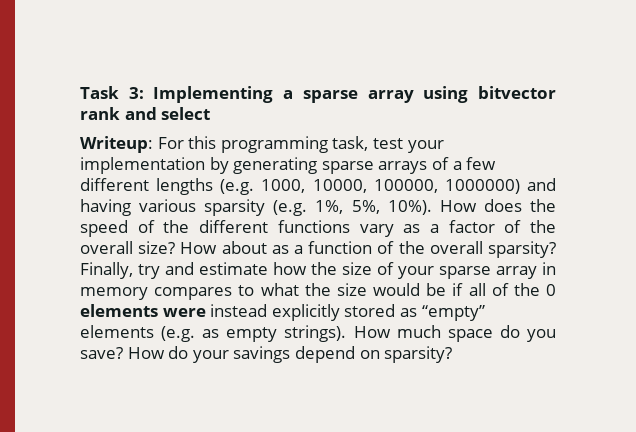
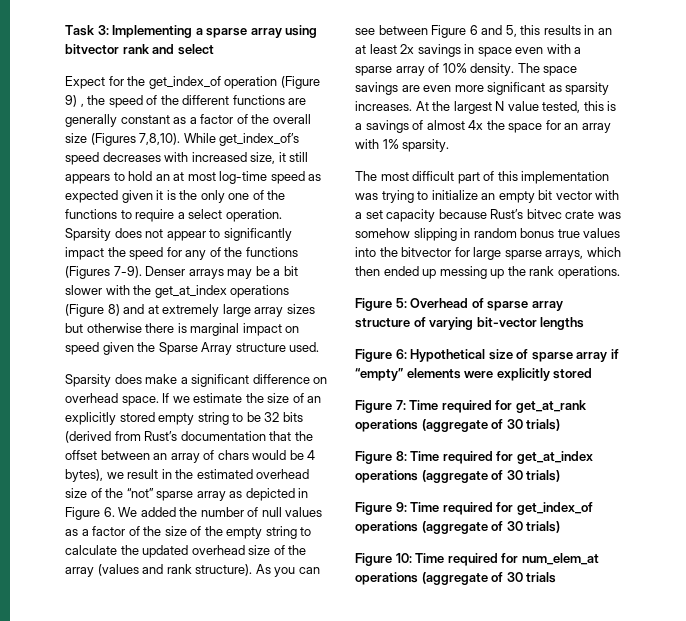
- Writeup: For this programming task, test your implementation by generating sparse arrays of a few different lengths (e.g. 1000, 10000, 100000, 1000000) and having various sparsity (e.g. 1%, 5%, 10%). How does the speed of the different functions vary as a factor of the overall size? How about as a function of the overall sparsity? Finally, try and estimate how the size of your sparse array in memory compares to what the size would be if all of the 0 elements were instead explicitly stored as “empty” elements (e.g. as empty strings). How much space do you save? How do your savings depend on sparsity?
+ Expect for the get_index_of operation (Figure 9) , the speed of the different functions are generally constant as a factor of the overall size (Figures 7,8,10). While get_index_of’s speed decreases with increased size, it still appears to hold an at most log-time speed as expected given it is the only one of the functions to require a select operation. Sparsity does not appear to significantly impact the speed for any of the functions (Figures 7-9). Denser arrays may be a bit slower with the get_at_index operations (Figure 8) and at extremely large array sizes but otherwise there is marginal impact on speed given the Sparse Array structure used.
+ Sparsity does make a significant difference on overhead space. If we estimate the size of an explicitly stored empty string to be 32 bits (derived from Rust’s documentation that the offset between an array of chars would be 4 bytes), we result in the estimated overhead size of the “not” sparse array as depicted in Figure 6. We added the number of null values as a factor of the size of the empty string to calculate the updated overhead size of the array (values and rank structure). As you can see between Figure 6 and 5, this results in an at least 2x savings in space even with a sparse array of 10% density. The space savings are even more significant as sparsity increases. At the largest N value tested, this is a savings of almost 4x the space for an array with 1% sparsity.
+ The most difficult part of this implementation was trying to initialize an empty bit vector with a set capacity because Rust’s bitvec crate was somehow slipping in random bonus true values into the bitvector for large sparse arrays, which then ended up messing up the rank operations.
+ Figure 5: Overhead of sparse array structure of varying bit-vector lengths
+ Figure 6: Hypothetical size of sparse array if “empty” elements were explicitly stored
+ Figure 7: Time required for get_at_rank operations (aggregate of 30 trials)
+ Figure 8: Time required for get_at_index operations (aggregate of 30 trials)
+ Figure 9: Time required for get_index_of operations (aggregate of 30 trials)
+ Figure 10: Time required for num_elem_at operations (aggregate of 30 trials

